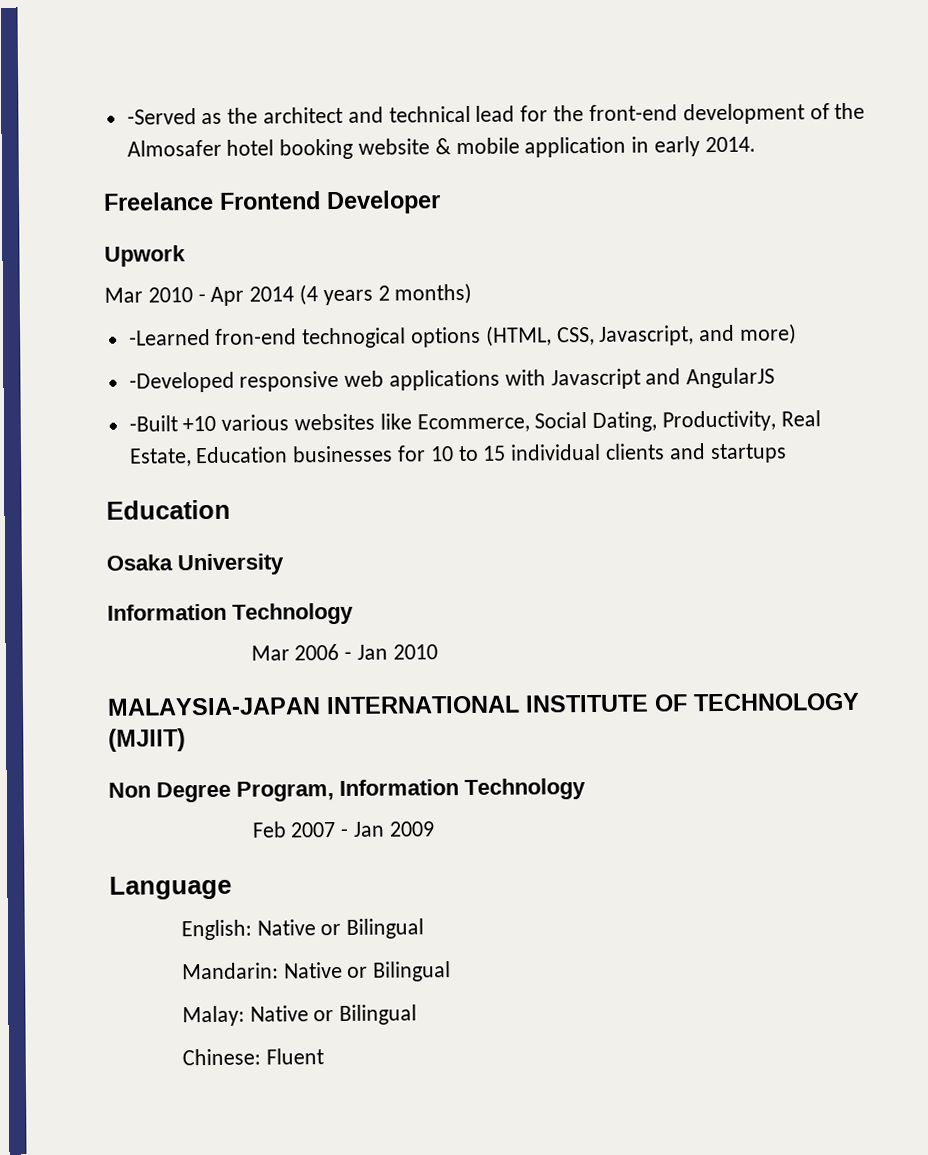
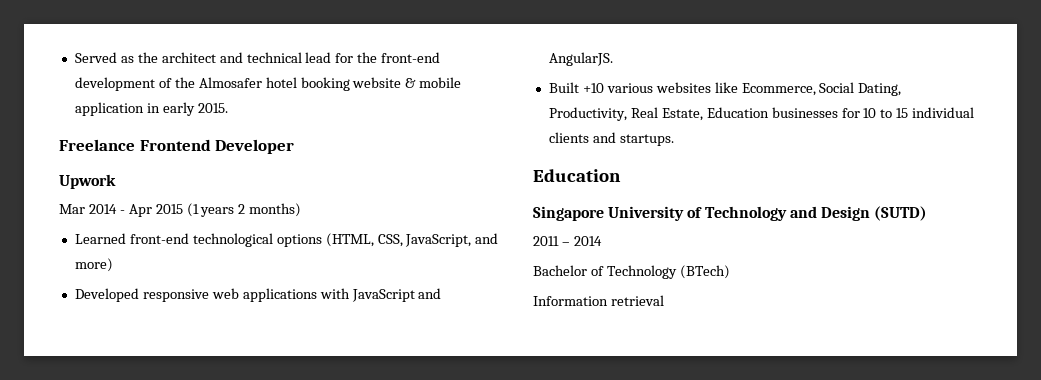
- -Served as the architect and technical lead for the front-end development of the Almosafer hotel booking website & mobile application in early 2014.
+ Served as the architect and technical lead for the front-end development of the Almosafer hotel booking website & mobile application in early 2015.
- Mar 2010 - Apr 2014 (4 years 2 months)
+ Mar 2014 - Apr 2015 (1 years 2 months)
- -Learned fron-end technogical options (HTML, CSS, Javascript, and more)
+ Learned front-end technological options (HTML, CSS, JavaScript, and more)
- -Developed responsive web applications with Javascript and AngularJS
- -Built +10 various websites like Ecommerce, Social Dating, Productivity, Real Estate, Education businesses for 10 to 15 individual clients and startups
+ Developed responsive web applications with JavaScript and AngularJS.
+ Built +10 various websites like Ecommerce, Social Dating, Productivity, Real Estate, Education businesses for 10 to 15 individual clients and startups.
- Osaka University
- Information Technology
- Mar 2006 - Jan 2010
- MALAYSIA-JAPAN INTERNATIONAL INSTITUTE OF TECHNOLOGY (MJIIT)
- Non Degree Program, Information Technology
- Feb 2007 - Jan 2009
- Language
- English: Native or Bilingual
- Mandarin: Native or Bilingual
- Malay: Native or Bilingual
- Chinese: Fluent
+ Singapore University of Technology and Design (SUTD)
+ 2011 – 2014
+ Bachelor of Technology (BTech)
+ Information retrieval

